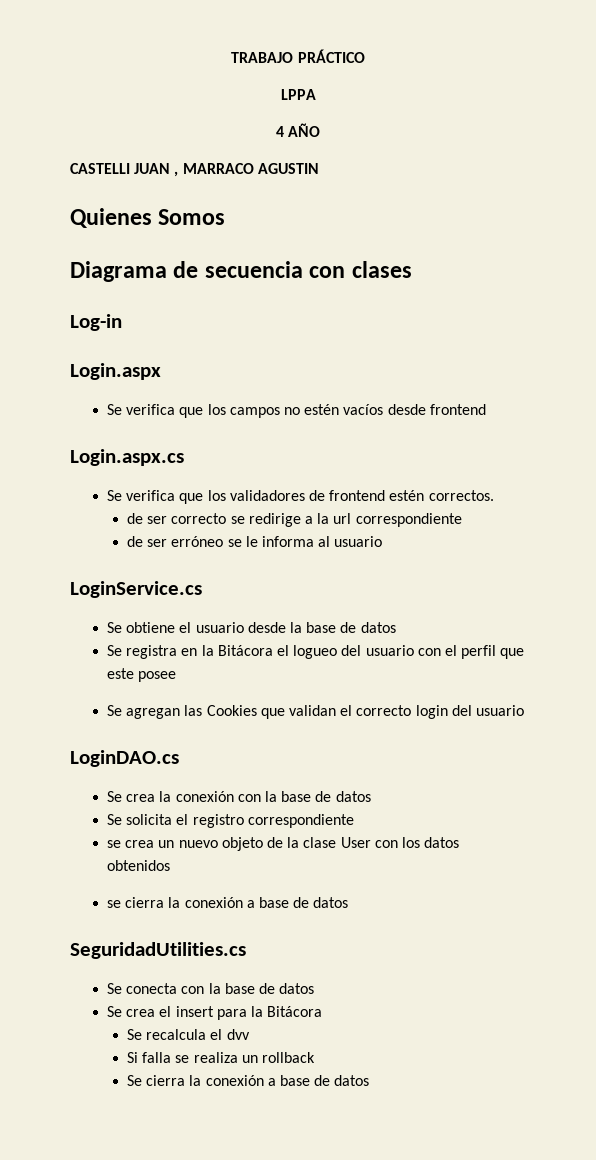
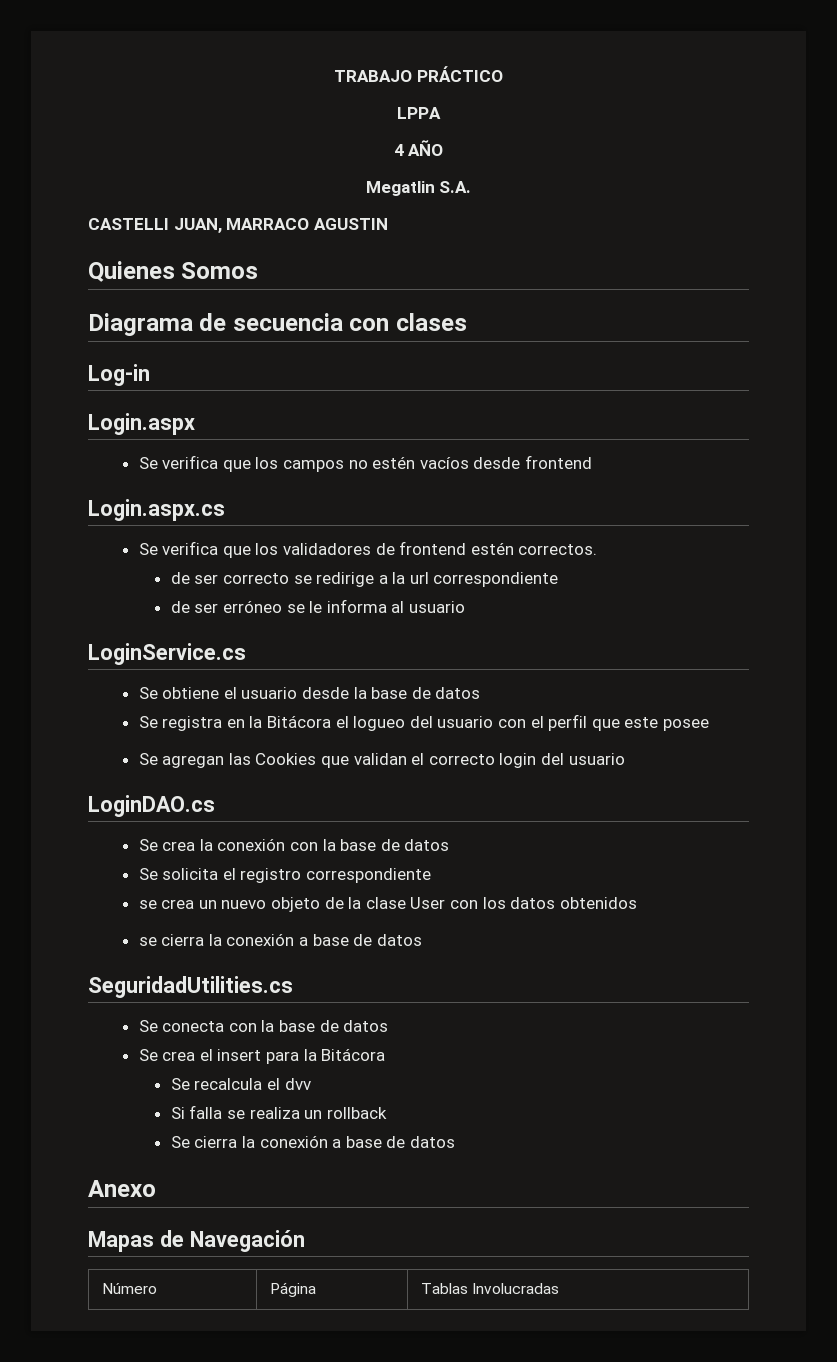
+ Megatlin S.A.
- CASTELLI JUAN , MARRACO AGUSTIN
+ CASTELLI JUAN, MARRACO AGUSTIN
+ Anexo
+ Mapas de Navegación
+ Número | Página | Tablas Involucradas

